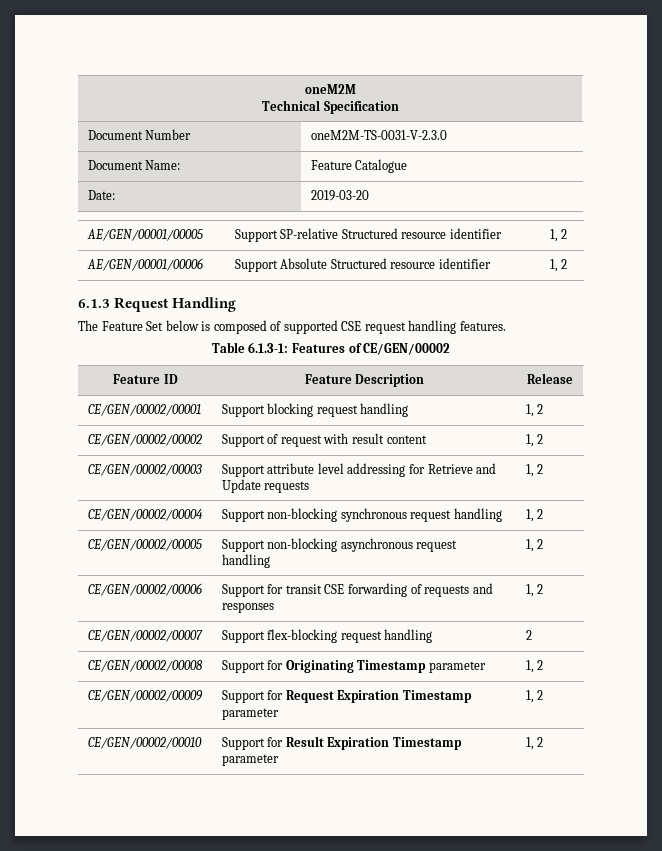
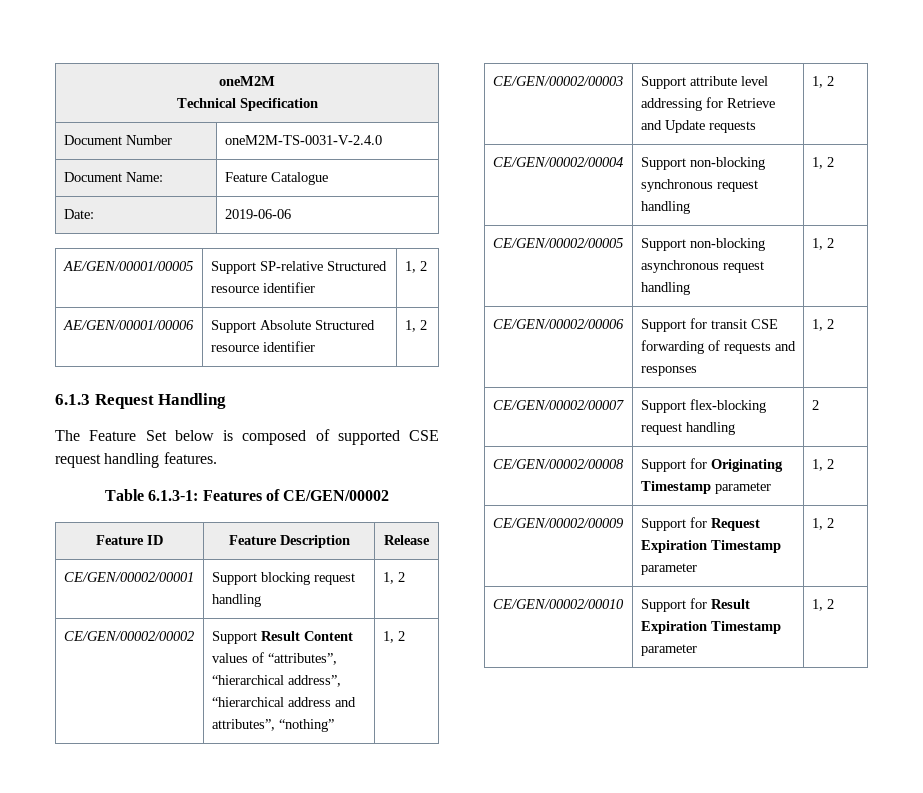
- Document Number | oneM2M-TS-0031-V-2.3.0
+ Document Number | oneM2M-TS-0031-V-2.4.0
- Date: | 2019-03-20
+ Date: | 2019-06-06
- CE/GEN/00002/00002 | Support of request with result content | 1, 2
+ CE/GEN/00002/00002 | Support Result Content values of “attributes”, “hierarchical address”, “hierarchical address and attributes”, “nothing” | 1, 2

